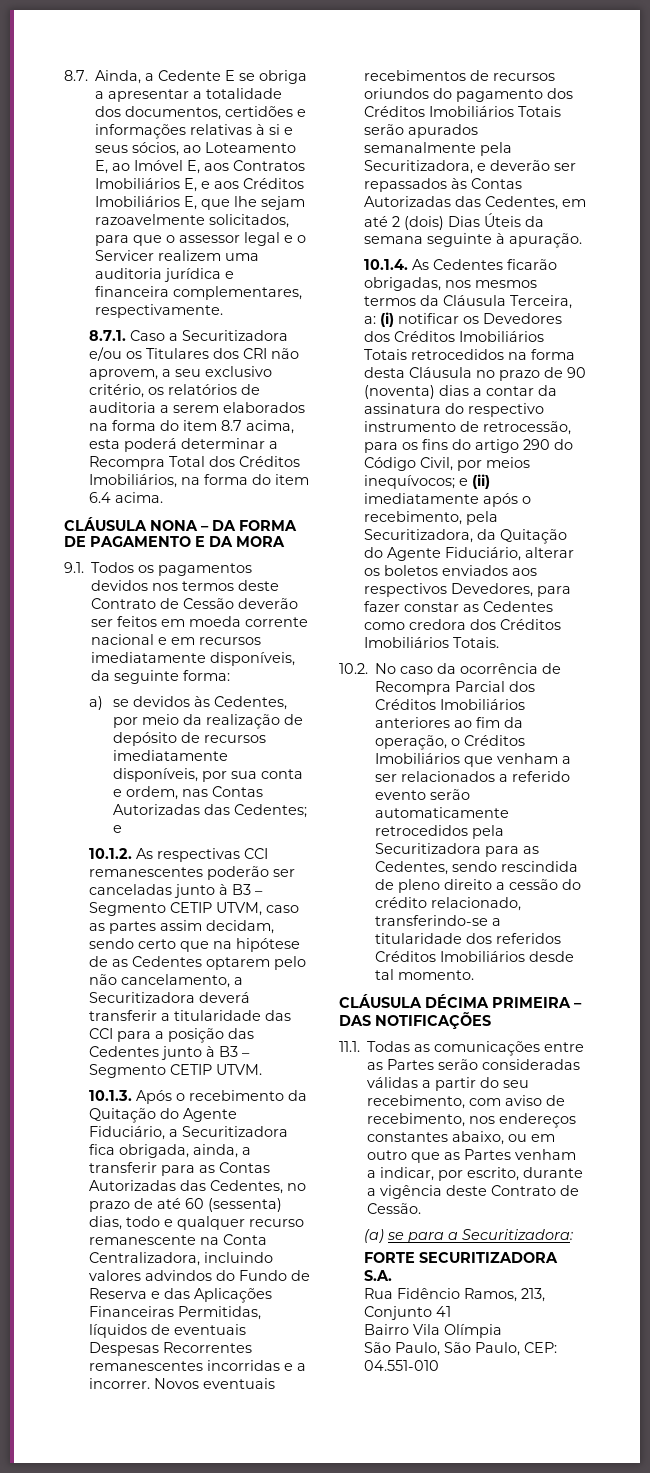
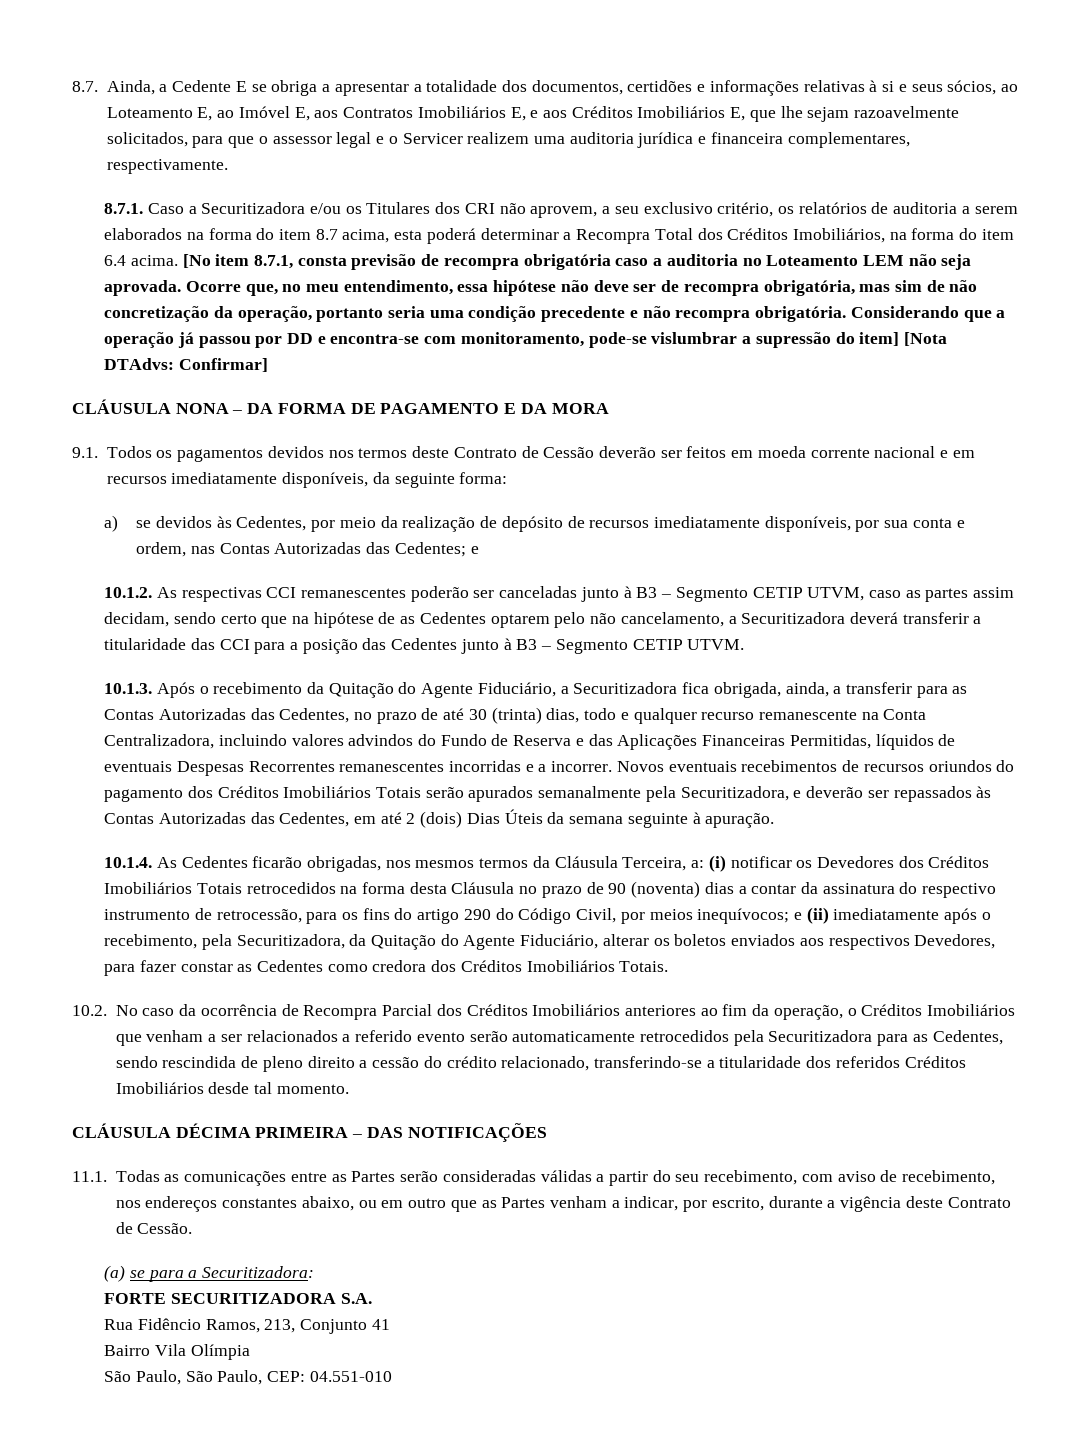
+ [No item 8.7.1, consta previsão de recompra obrigatória caso a auditoria no Loteamento LEM não seja aprovada. Ocorre que, no meu entendimento, essa hipótese não deve ser de recompra obrigatória, mas sim de não concretização da operação, portanto seria uma condição precedente e não recompra obrigatória. Considerando que a operação já passou por DD e encontra-se com monitoramento, pode-se vislumbrar a supressão do item] [Nota DTAdvs: Confirmar]
- 10.1.3. Após o recebimento da Quitação do Agente Fiduciário, a Securitizadora fica obrigada, ainda, a transferir para as Contas Autorizadas das Cedentes, no prazo de até 60 (sessenta) dias, todo e qualquer recurso remanescente na Conta Centralizadora, incluindo valores advindos do Fundo de Reserva e das Aplicações Financeiras Permitidas, líquidos de eventuais Despesas Recorrentes remanescentes incorridas e a incorrer.
+ 10.1.3. Após o recebimento da Quitação do Agente Fiduciário, a Securitizadora fica obrigada, ainda, a transferir para as Contas Autorizadas das Cedentes, no prazo de até 30 (trinta) dias, todo e qualquer recurso remanescente na Conta Centralizadora, incluindo valores advindos do Fundo de Reserva e das Aplicações Financeiras Permitidas, líquidos de eventuais Despesas Recorrentes remanescentes incorridas e a incorrer.

